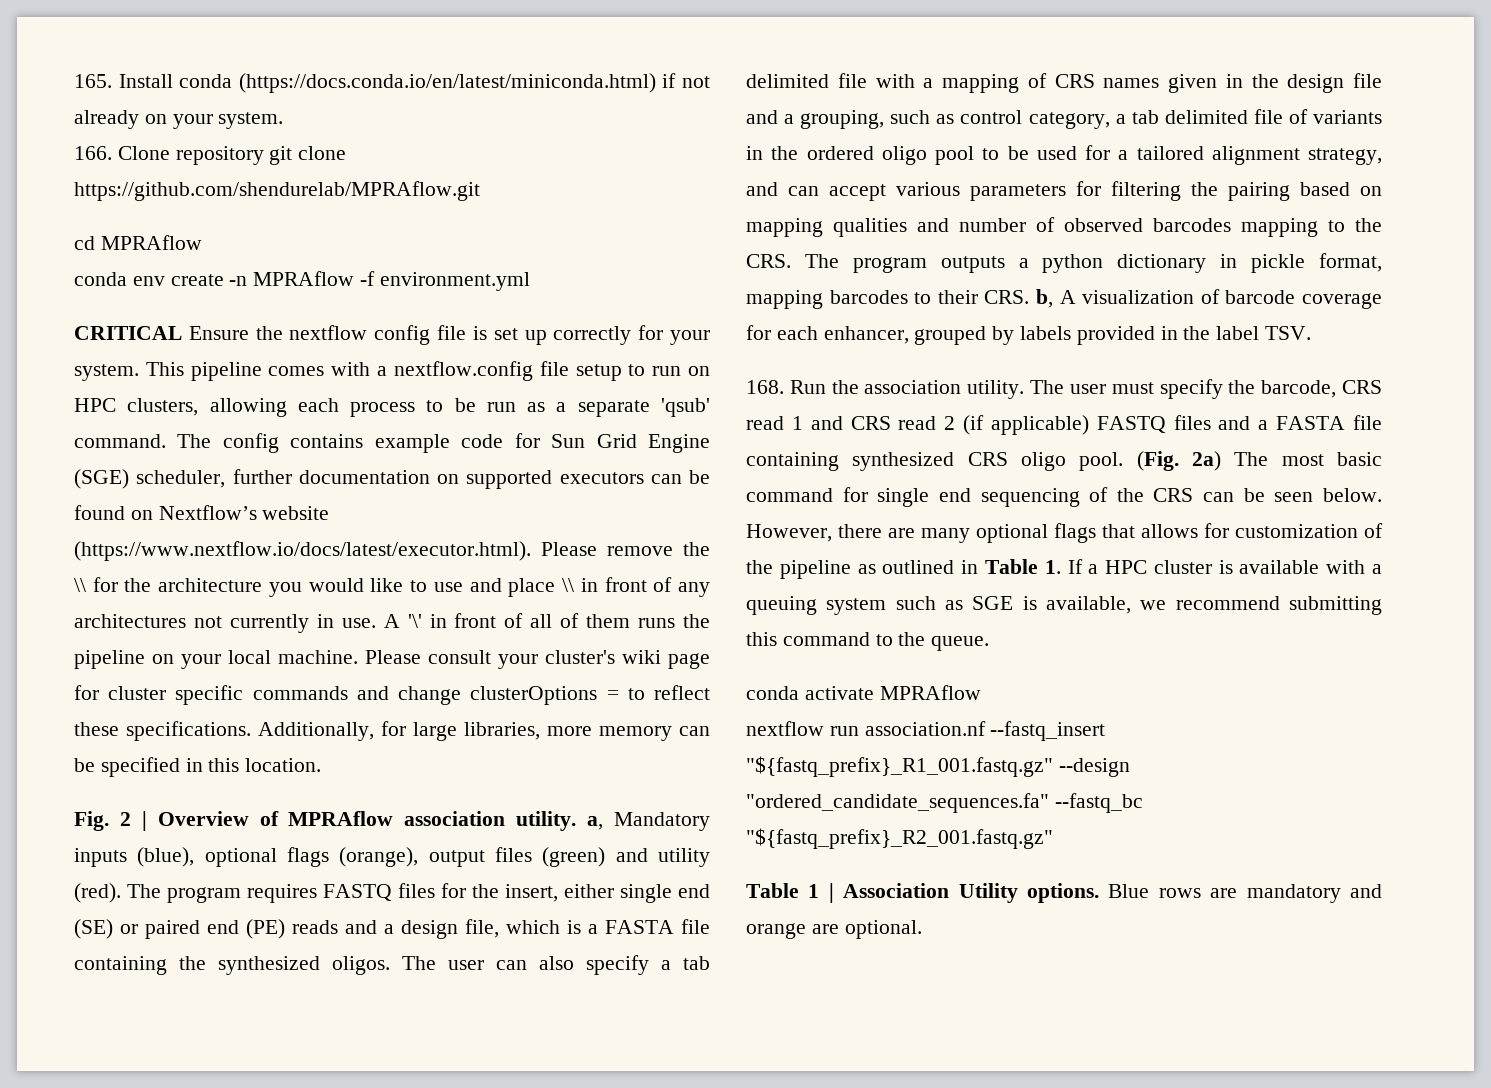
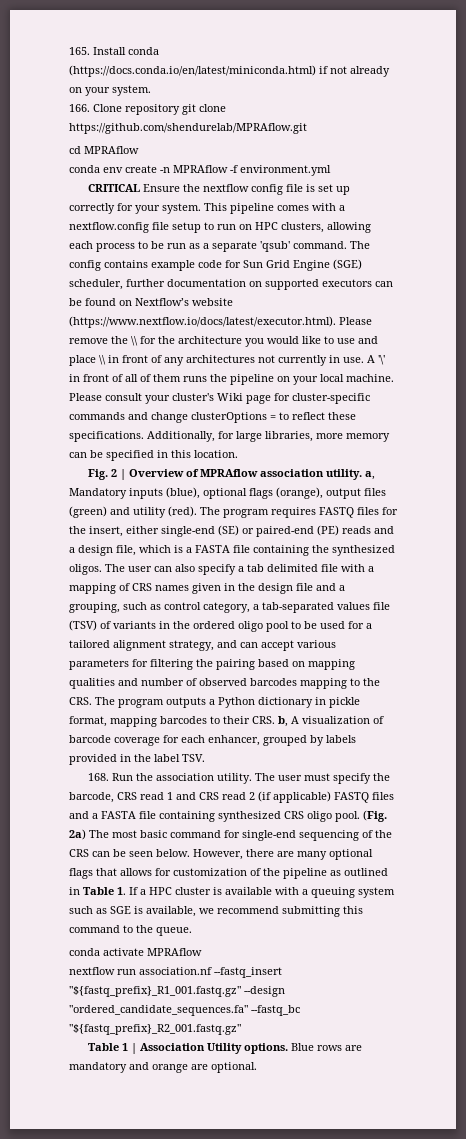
- Please consult your cluster's wiki page for cluster specific commands and change clusterOptions = to reflect these specifications.
+ Please consult your cluster's Wiki page for cluster-specific commands and change clusterOptions = to reflect these specifications.
- The program requires FASTQ files for the insert, either single end (SE) or paired end (PE) reads and a design file, which is a FASTA file containing the synthesized oligos.
+ The program requires FASTQ files for the insert, either single-end (SE) or paired-end (PE) reads and a design file, which is a FASTA file containing the synthesized oligos.
- The user can also specify a tab delimited file with a mapping of CRS names given in the design file and a grouping, such as control category, a tab delimited file of variants in the ordered oligo pool to be used for a tailored alignment strategy, and can accept various parameters for filtering the pairing based on mapping qualities and number of observed barcodes mapping to the CRS. The program outputs a python dictionary in pickle format, mapping barcodes to their CRS. b, A visualization of barcode coverage for each enhancer, grouped by labels provided in the label TSV.
+ The user can also specify a tab delimited file with a mapping of CRS names given in the design file and a grouping, such as control category, a tab-separated values file (TSV) of variants in the ordered oligo pool to be used for a tailored alignment strategy, and can accept various parameters for filtering the pairing based on mapping qualities and number of observed barcodes mapping to the CRS. The program outputs a Python dictionary in pickle format, mapping barcodes to their CRS. b, A visualization of barcode coverage for each enhancer, grouped by labels provided in the label TSV.
- (Fig. 2a) The most basic command for single end sequencing of the CRS can be seen below.
+ (Fig. 2a) The most basic command for single-end sequencing of the CRS can be seen below.

